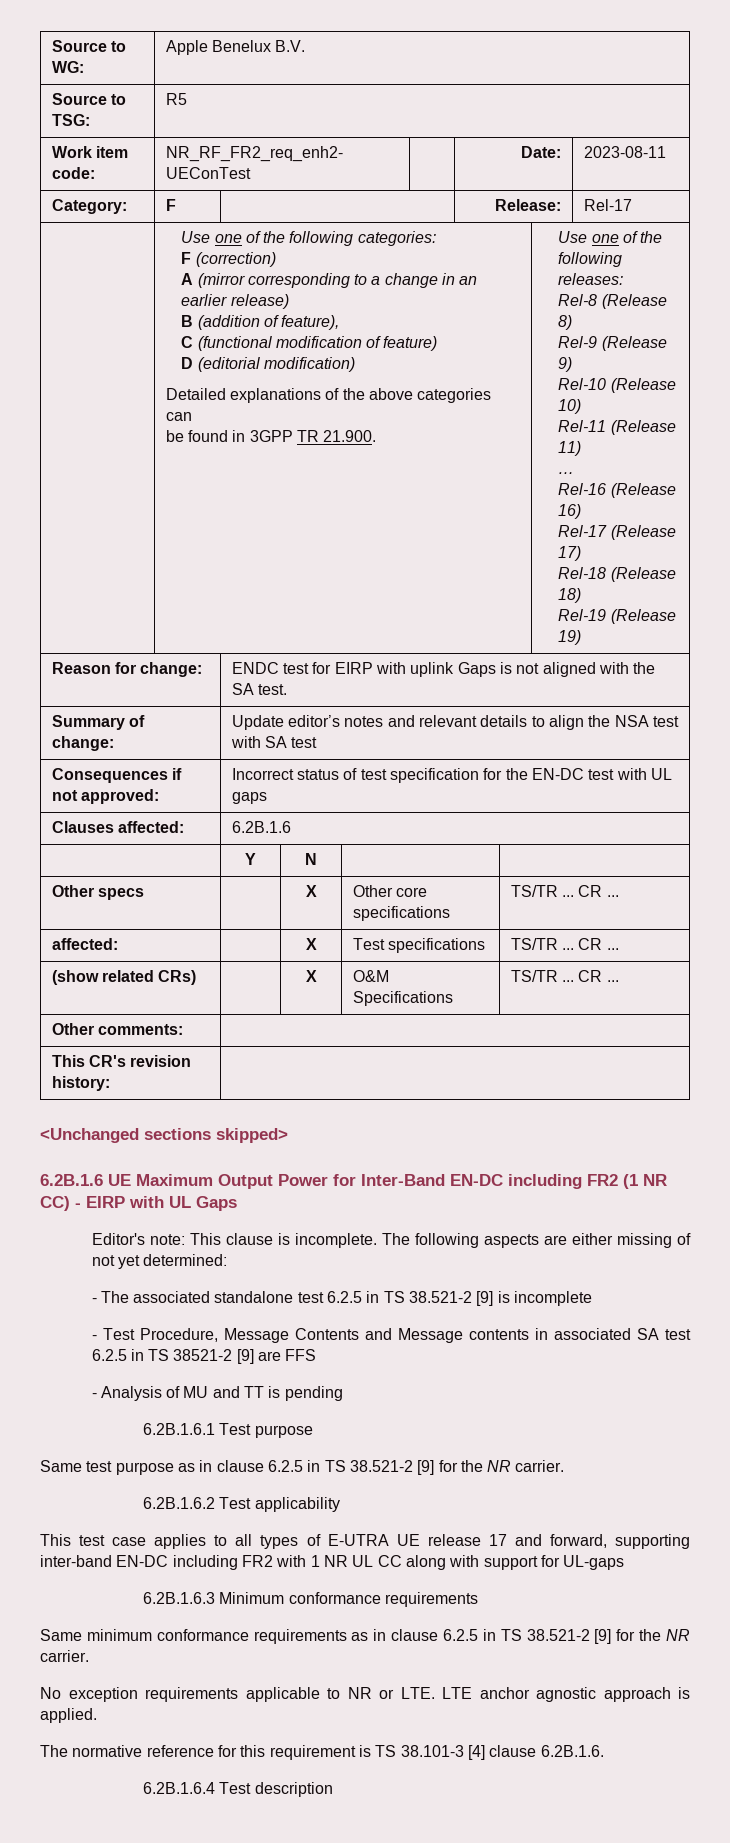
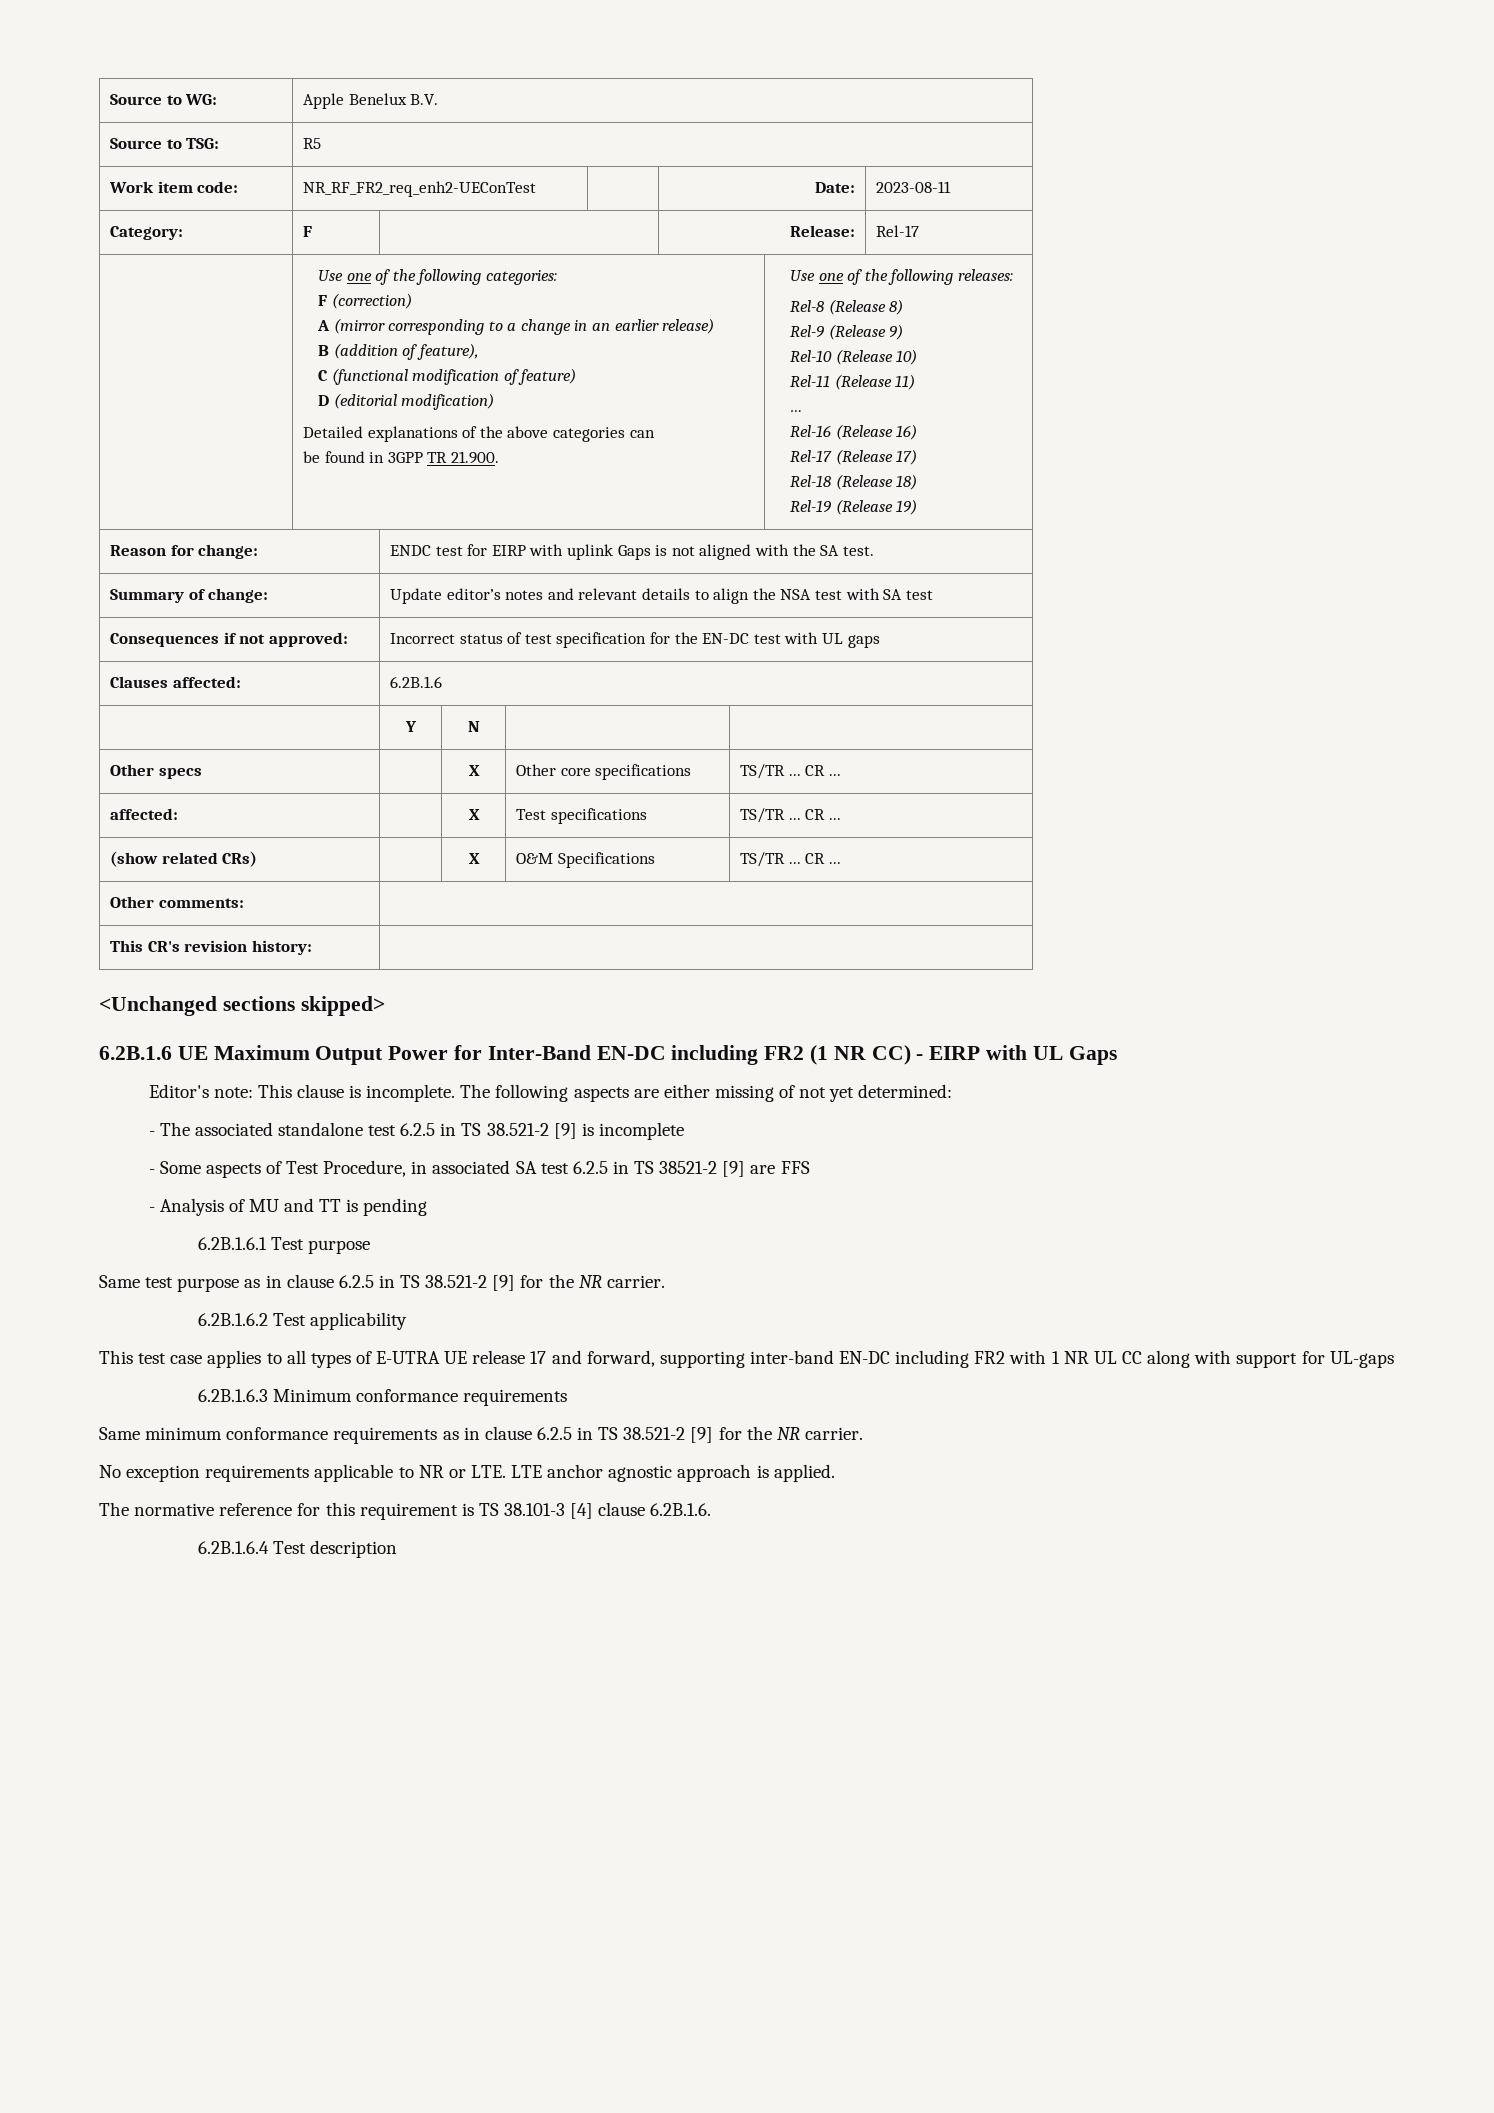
- - Test Procedure, Message Contents and Message contents in associated SA test 6.2.5 in TS 38521-2 [9] are FFS
+ - Some aspects of Test Procedure, in associated SA test 6.2.5 in TS 38521-2 [9] are FFS

